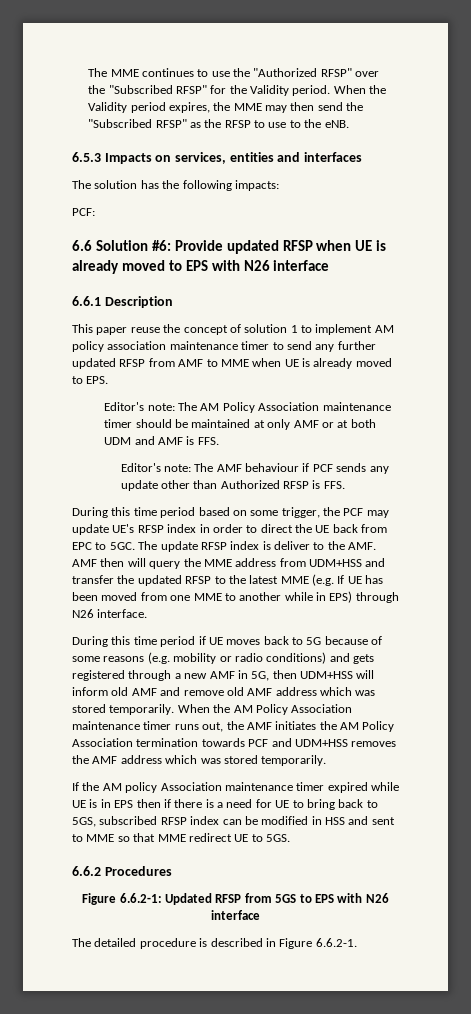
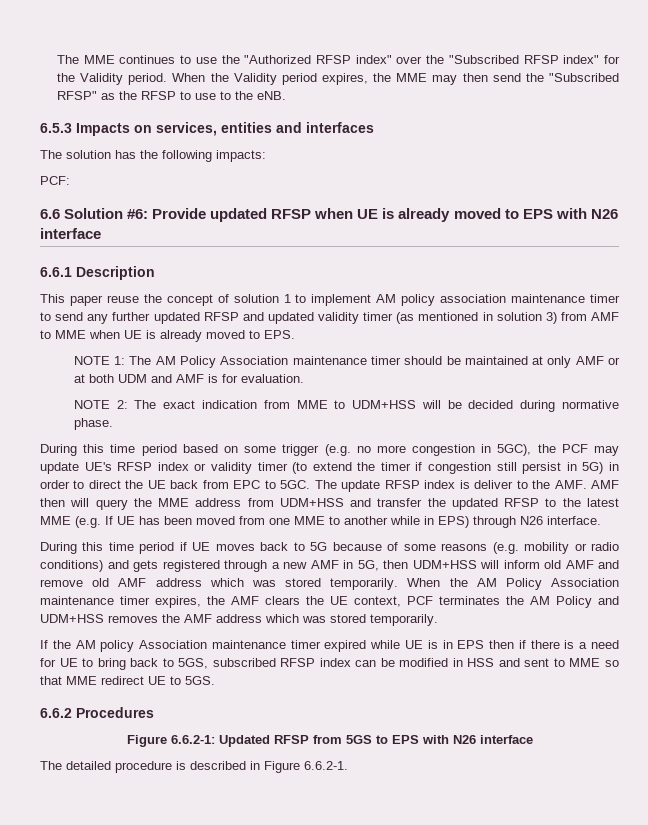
- The MME continues to use the "Authorized RFSP" over the "Subscribed RFSP" for the Validity period.
+ The MME continues to use the "Authorized RFSP index" over the "Subscribed RFSP index" for the Validity period.
- This paper reuse the concept of solution 1 to implement AM policy association maintenance timer to send any further updated RFSP from AMF to MME when UE is already moved to EPS.
+ This paper reuse the concept of solution 1 to implement AM policy association maintenance timer to send any further updated RFSP and updated validity timer (as mentioned in solution 3) from AMF to MME when UE is already moved to EPS.
- Editor's note: The AM Policy Association maintenance timer should be maintained at only AMF or at both UDM and AMF is FFS.
- Editor's note: The AMF behaviour if PCF sends any update other than Authorized RFSP is FFS.
+ NOTE 1: The AM Policy Association maintenance timer should be maintained at only AMF or at both UDM and AMF is for evaluation.
+ NOTE 2: The exact indication from MME to UDM+HSS will be decided during normative phase.
- During this time period based on some trigger, the PCF may update UE's RFSP index in order to direct the UE back from EPC to 5GC.
+ During this time period based on some trigger (e.g. no more congestion in 5GC), the PCF may update UE's RFSP index or validity timer (to extend the timer if congestion still persist in 5G) in order to direct the UE back from EPC to 5GC.
- When the AM Policy Association maintenance timer runs out, the AMF initiates the AM Policy Association termination towards PCF and UDM+HSS removes the AMF address which was stored temporarily.
+ When the AM Policy Association maintenance timer expires, the AMF clears the UE context, PCF terminates the AM Policy and UDM+HSS removes the AMF address which was stored temporarily.

